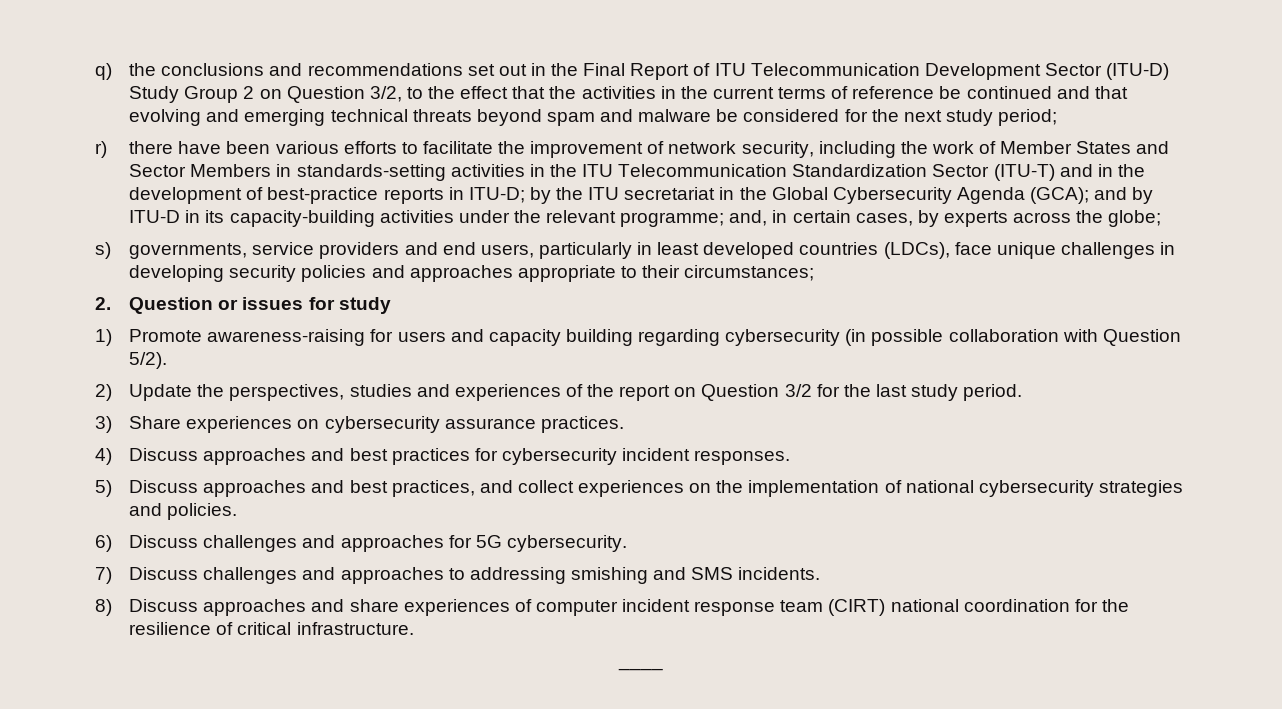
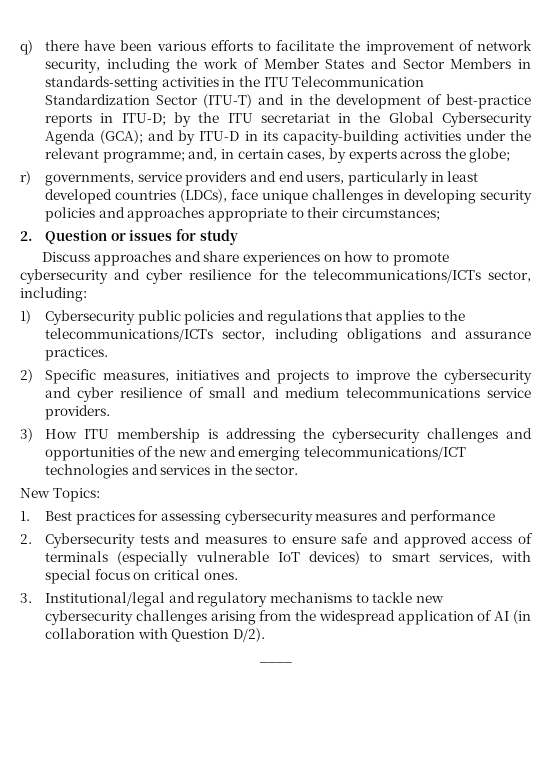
- q) the conclusions and recommendations set out in the Final Report of ITU Telecommunication Development Sector (ITU-D) Study Group 2 on Question 3/2, to the effect that the activities in the current terms of reference be continued and that evolving and emerging technical threats beyond spam and malware be considered for the next study period;
- r) there have been various efforts to facilitate the improvement of network security, including the work of Member States and Sector Members in standards-setting activities in the ITU Telecommunication Standardization Sector (ITU‑T) and in the development of best-practice reports in ITU‑D;
+ q) there have been various efforts to facilitate the improvement of network security, including the work of Member States and Sector Members in standards-setting activities in the ITU Telecommunication Standardization Sector (ITU‑T) and in the development of best-practice reports in ITU‑D;
- s) governments, service providers and end users, particularly in least developed countries (LDCs), face unique challenges in developing security policies and approaches appropriate to their circumstances;
+ r) governments, service providers and end users, particularly in least developed countries (LDCs), face unique challenges in developing security policies and approaches appropriate to their circumstances;
- 1) Promote awareness-raising for users and capacity building regarding cybersecurity (in possible collaboration with Question 5/2).
- 2) Update the perspectives, studies and experiences of the report on Question 3/2 for the last study period.
- 3) Share experiences on cybersecurity assurance practices.
- 4) Discuss approaches and best practices for cybersecurity incident responses.
- 5) Discuss approaches and best practices, and collect experiences on the implementation of national cybersecurity strategies and policies.
- 6) Discuss challenges and approaches for 5G cybersecurity.
- 7) Discuss challenges and approaches to addressing smishing and SMS incidents.
- 8) Discuss approaches and share experiences of computer incident response team (CIRT) national coordination for the resilience of critical infrastructure.
+ Discuss approaches and share experiences on how to promote cybersecurity and cyber resilience for the telecommunications/ICTs sector, including:
+ 1) Cybersecurity public policies and regulations that applies to the telecommunications/ICTs sector, including obligations and assurance practices.
+ 2) Specific measures, initiatives and projects to improve the cybersecurity and cyber resilience of small and medium telecommunications service providers.
+ 3) How ITU membership is addressing the cybersecurity challenges and opportunities of the new and emerging telecommunications/ICT technologies and services in the sector.
+ New Topics:
+ 1. Best practices for assessing cybersecurity measures and performance
+ 2. Cybersecurity tests and measures to ensure safe and approved access of terminals (especially vulnerable IoT devices) to smart services, with special focus on critical ones.
+ 3. Institutional/legal and regulatory mechanisms to tackle new cybersecurity challenges arising from the widespread application of AI (in collaboration with Question D/2).

